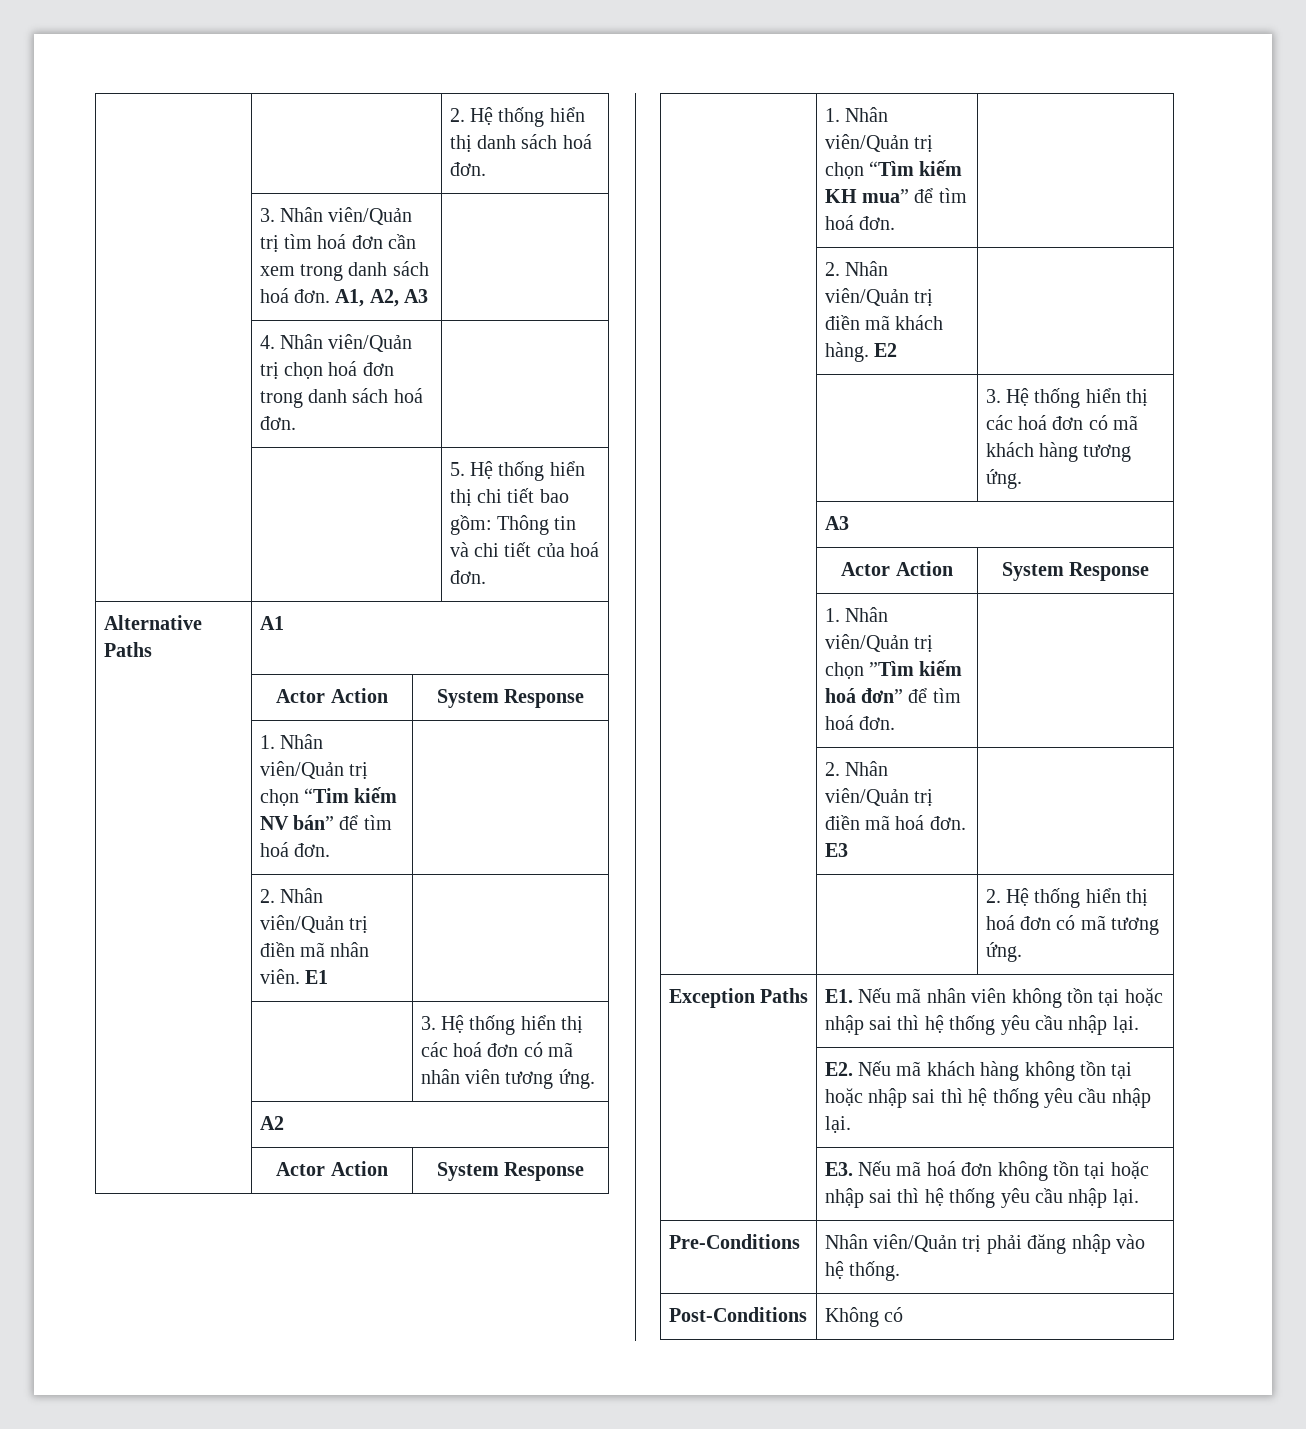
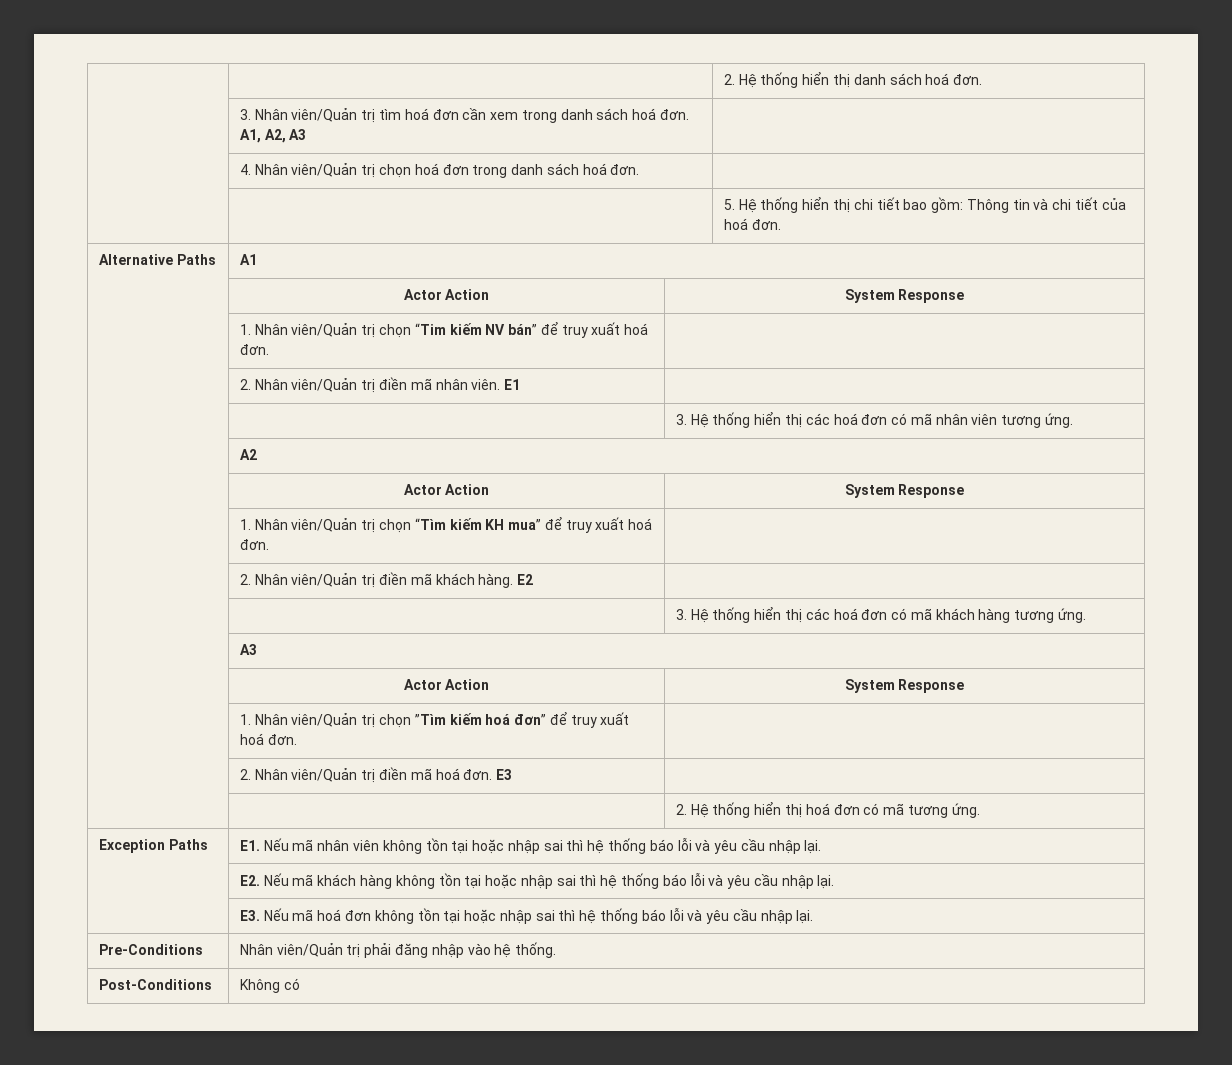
- | 1. Nhân viên/Quản trị chọn “Tim kiếm NV bán” để tìm hoá đơn. |
+ | 1. Nhân viên/Quản trị chọn “Tim kiếm NV bán” để truy xuất hoá đơn. |
- | 1. Nhân viên/Quản trị chọn “Tìm kiếm KH mua” để tìm hoá đơn. |
+ | 1. Nhân viên/Quản trị chọn “Tìm kiếm KH mua” để truy xuất hoá đơn. |
- | 1. Nhân viên/Quản trị chọn ”Tìm kiếm hoá đơn” để tìm hoá đơn. |
+ | 1. Nhân viên/Quản trị chọn ”Tìm kiếm hoá đơn” để truy xuất hoá đơn. |
- Exception Paths | E1. Nếu mã nhân viên không tồn tại hoặc nhập sai thì hệ thống yêu cầu nhập lại.
+ Exception Paths | E1. Nếu mã nhân viên không tồn tại hoặc nhập sai thì hệ thống báo lỗi và yêu cầu nhập lại.
- | E2. Nếu mã khách hàng không tồn tại hoặc nhập sai thì hệ thống yêu cầu nhập lại.
+ | E2. Nếu mã khách hàng không tồn tại hoặc nhập sai thì hệ thống báo lỗi và yêu cầu nhập lại.
- | E3. Nếu mã hoá đơn không tồn tại hoặc nhập sai thì hệ thống yêu cầu nhập lại.
+ | E3. Nếu mã hoá đơn không tồn tại hoặc nhập sai thì hệ thống báo lỗi và yêu cầu nhập lại.

